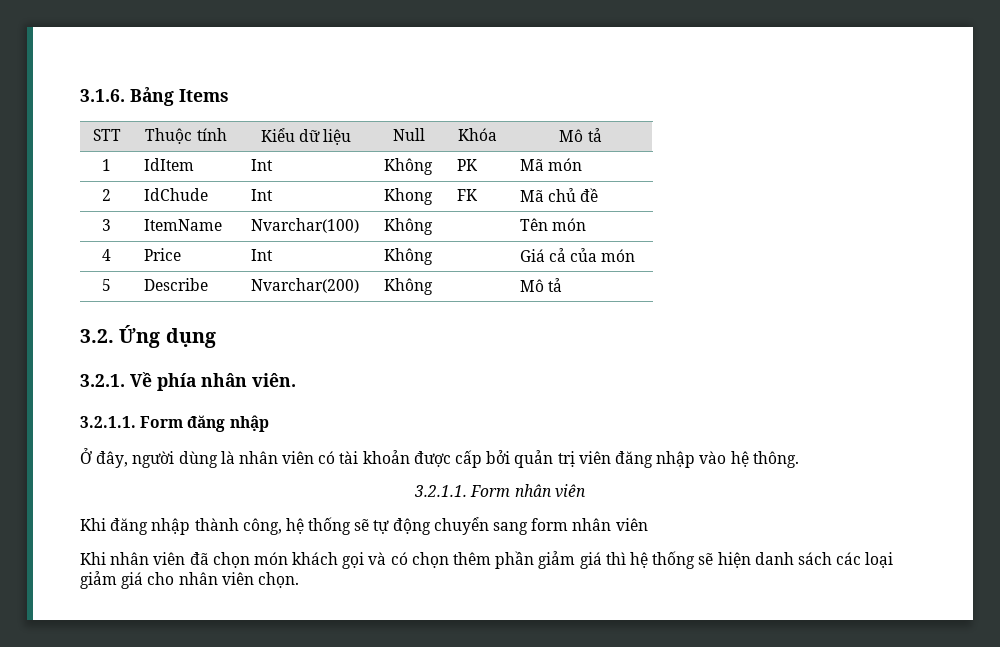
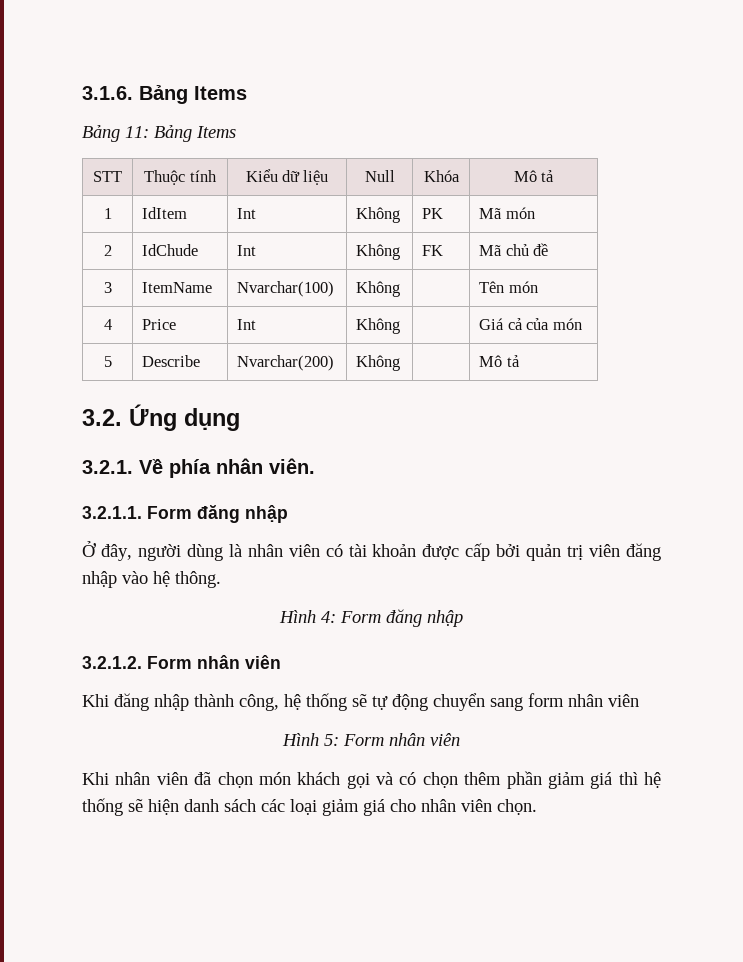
+ Bảng 11: Bảng Items
- 2 | IdChude | Int | Khong | FK | Mã chủ đề
+ 2 | IdChude | Int | Không | FK | Mã chủ đề
- 3.2.1.1. Form nhân viên
+ Hình 4: Form đăng nhập
+ 3.2.1.2. Form nhân viên
+ Hình 5: Form nhân viên

